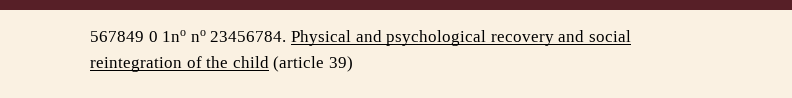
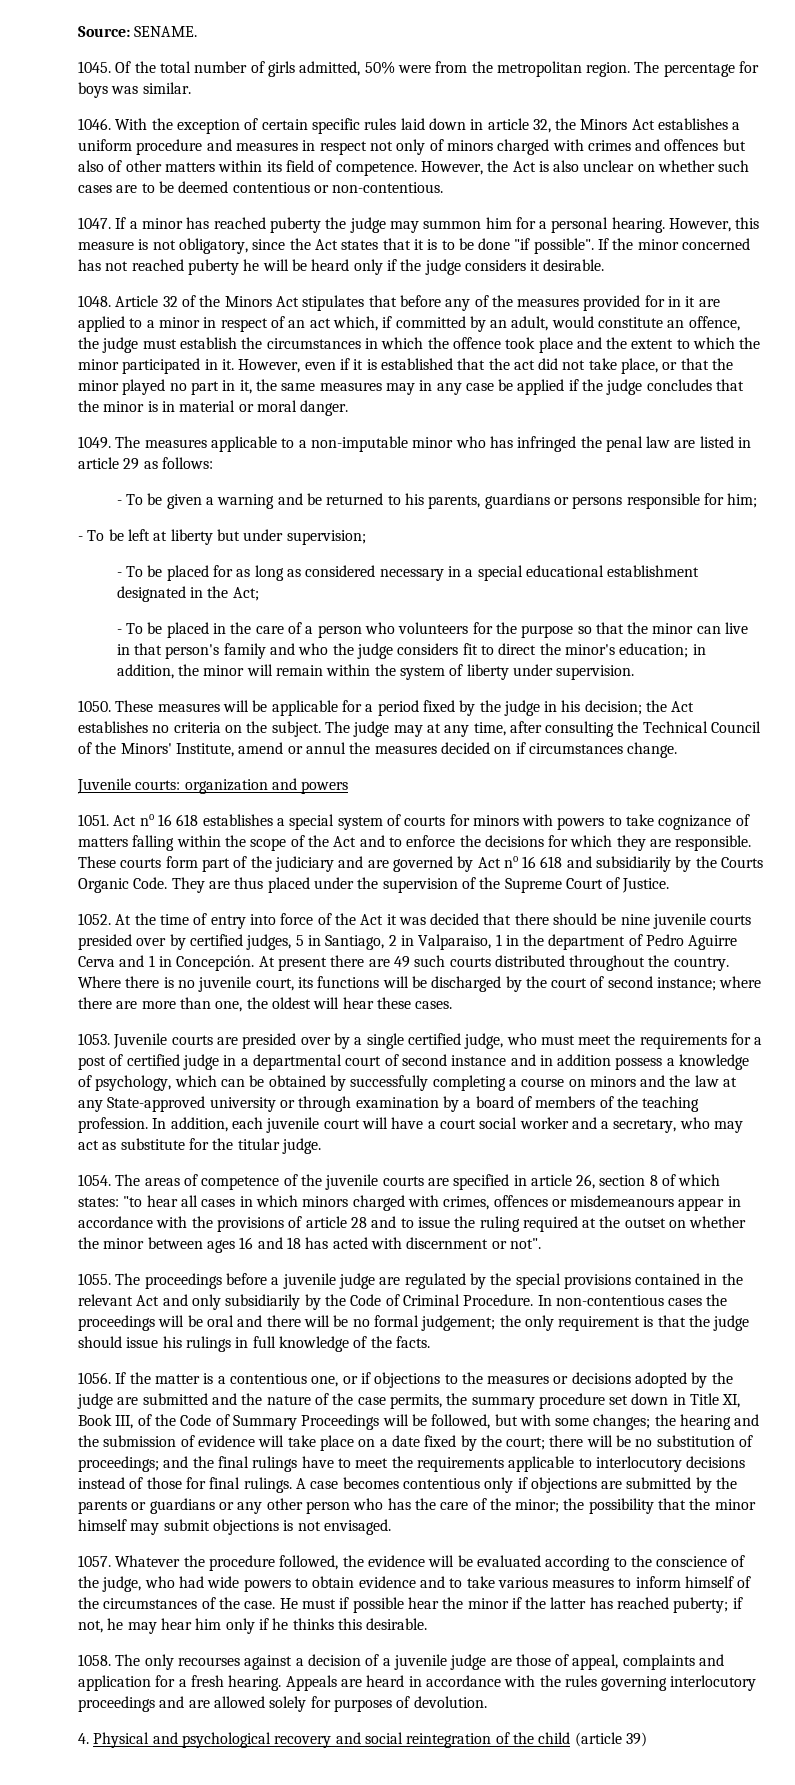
- 567849 0 1no no 23456784. Physical and psychological recovery and social reintegration of the child (article 39)
+ Source: SENAME.
+ 1045. Of the total number of girls admitted, 50% were from the metropolitan region. The percentage for boys was similar.
+ 1046. With the exception of certain specific rules laid down in article 32, the Minors Act establishes a uniform procedure and measures in respect not only of minors charged with crimes and offences but also of other matters within its field of competence. However, the Act is also unclear on whether such cases are to be deemed contentious or non-contentious.
+ 1047. If a minor has reached puberty the judge may summon him for a personal hearing. However, this measure is not obligatory, since the Act states that it is to be done "if possible". If the minor concerned has not reached puberty he will be heard only if the judge considers it desirable.
+ 1048. Article 32 of the Minors Act stipulates that before any of the measures provided for in it are applied to a minor in respect of an act which, if committed by an adult, would constitute an offence, the judge must establish the circumstances in which the offence took place and the extent to which the minor participated in it. However, even if it is established that the act did not take place, or that the minor played no part in it, the same measures may in any case be applied if the judge concludes that the minor is in material or moral danger.
+ 1049. The measures applicable to a non-imputable minor who has infringed the penal law are listed in article 29 as follows:
+ - To be given a warning and be returned to his parents, guardians or persons responsible for him;
+ - To be left at liberty but under supervision;
+ - To be placed for as long as considered necessary in a special educational establishment designated in the Act;
+ - To be placed in the care of a person who volunteers for the purpose so that the minor can live in that person's family and who the judge considers fit to direct the minor's education; in addition, the minor will remain within the system of liberty under supervision.
+ 1050. These measures will be applicable for a period fixed by the judge in his decision; the Act establishes no criteria on the subject. The judge may at any time, after consulting the Technical Council of the Minors' Institute, amend or annul the measures decided on if circumstances change.
+ Juvenile courts: organization and powers
+ 1051. Act no 16 618 establishes a special system of courts for minors with powers to take cognizance of matters falling within the scope of the Act and to enforce the decisions for which they are responsible. These courts form part of the judiciary and are governed by Act no 16 618 and subsidiarily by the Courts Organic Code. They are thus placed under the supervision of the Supreme Court of Justice.
+ 1052. At the time of entry into force of the Act it was decided that there should be nine juvenile courts presided over by certified judges, 5 in Santiago, 2 in Valparaiso, 1 in the department of Pedro Aguirre Cerva and 1 in Concepción. At present there are 49 such courts distributed throughout the country. Where there is no juvenile court, its functions will be discharged by the court of second instance; where there are more than one, the oldest will hear these cases.
+ 1053. Juvenile courts are presided over by a single certified judge, who must meet the requirements for a post of certified judge in a departmental court of second instance and in addition possess a knowledge of psychology, which can be obtained by successfully completing a course on minors and the law at any State-approved university or through examination by a board of members of the teaching profession. In addition, each juvenile court will have a court social worker and a secretary, who may act as substitute for the titular judge.
+ 1054. The areas of competence of the juvenile courts are specified in article 26, section 8 of which states: "to hear all cases in which minors charged with crimes, offences or misdemeanours appear in accordance with the provisions of article 28 and to issue the ruling required at the outset on whether the minor between ages 16 and 18 has acted with discernment or not".
+ 1055. The proceedings before a juvenile judge are regulated by the special provisions contained in the relevant Act and only subsidiarily by the Code of Criminal Procedure. In non-contentious cases the proceedings will be oral and there will be no formal judgement; the only requirement is that the judge should issue his rulings in full knowledge of the facts.
+ 1056. If the matter is a contentious one, or if objections to the measures or decisions adopted by the judge are submitted and the nature of the case permits, the summary procedure set down in Title XI, Book III, of the Code of Summary Proceedings will be followed, but with some changes; the hearing and the submission of evidence will take place on a date fixed by the court; there will be no substitution of proceedings; and the final rulings have to meet the requirements applicable to interlocutory decisions instead of those for final rulings. A case becomes contentious only if objections are submitted by the parents or guardians or any other person who has the care of the minor; the possibility that the minor himself may submit objections is not envisaged.
+ 1057. Whatever the procedure followed, the evidence will be evaluated according to the conscience of the judge, who had wide powers to obtain evidence and to take various measures to inform himself of the circumstances of the case. He must if possible hear the minor if the latter has reached puberty; if not, he may hear him only if he thinks this desirable.
+ 1058. The only recourses against a decision of a juvenile judge are those of appeal, complaints and application for a fresh hearing. Appeals are heard in accordance with the rules governing interlocutory proceedings and are allowed solely for purposes of devolution.
+ 4. Physical and psychological recovery and social reintegration of the child (article 39)

